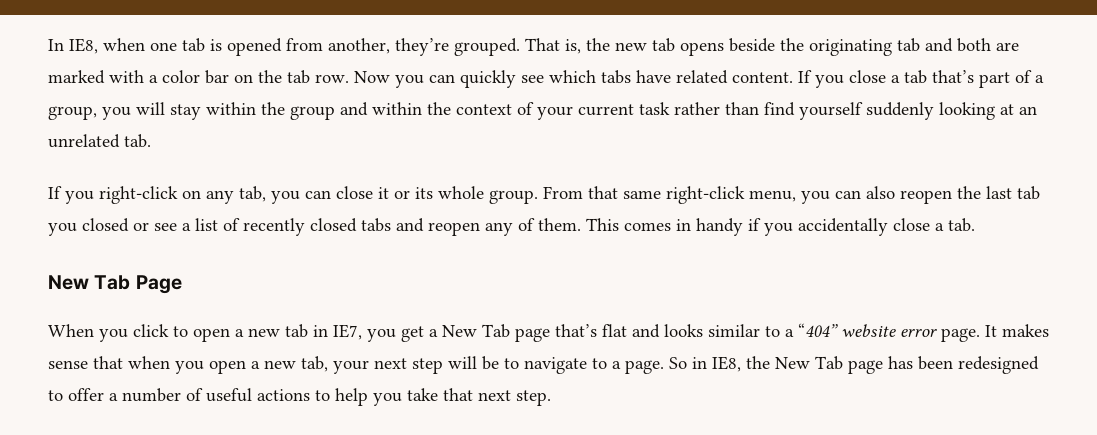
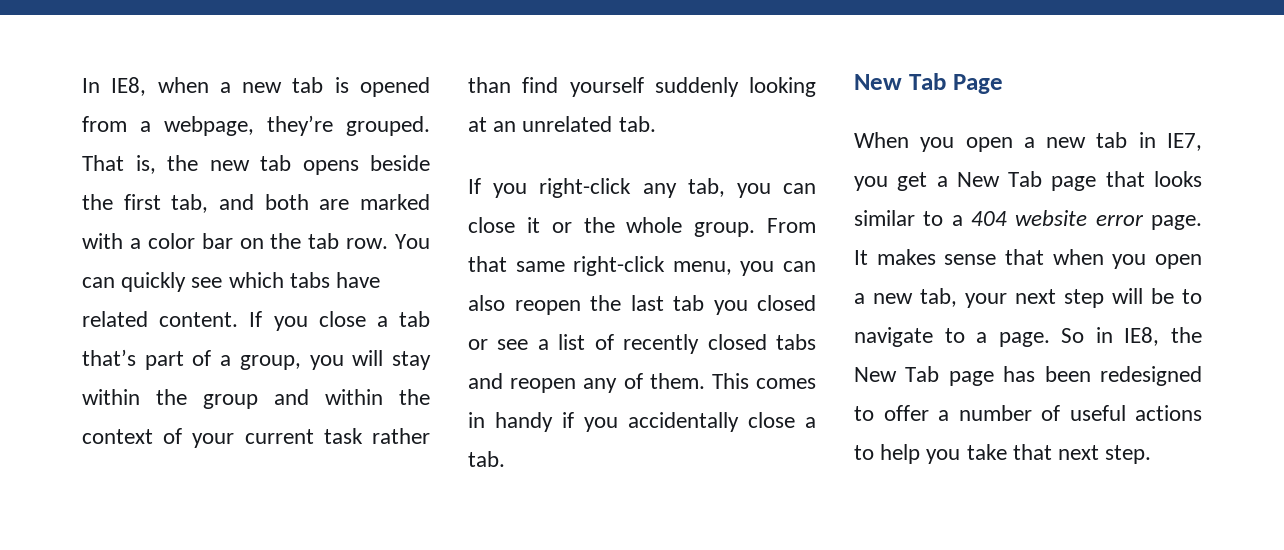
- In IE8, when one tab is opened from another, they’re grouped.
+ In IE8, when a new tab is opened from a webpage, they’re grouped.
- That is, the new tab opens beside the originating tab and both are marked with a color bar on the tab row.
+ That is, the new tab opens beside the first tab, and both are marked with a color bar on the tab row.
- Now you can quickly see which tabs have related content.
+ You can quickly see which tabs have related content.
- If you right-click on any tab, you can close it or its whole group.
+ If you right-click any tab, you can close it or the whole group.
- When you click to open a new tab in IE7, you get a New Tab page that’s flat and looks similar to a “404” website error page.
+ When you open a new tab in IE7, you get a New Tab page that looks similar to a 404 website error page.

